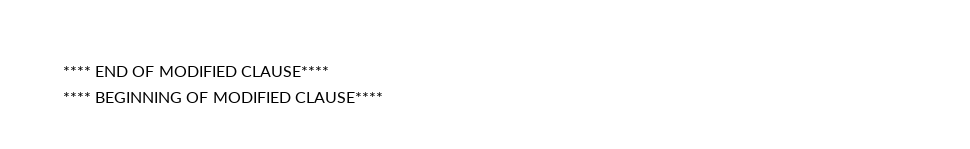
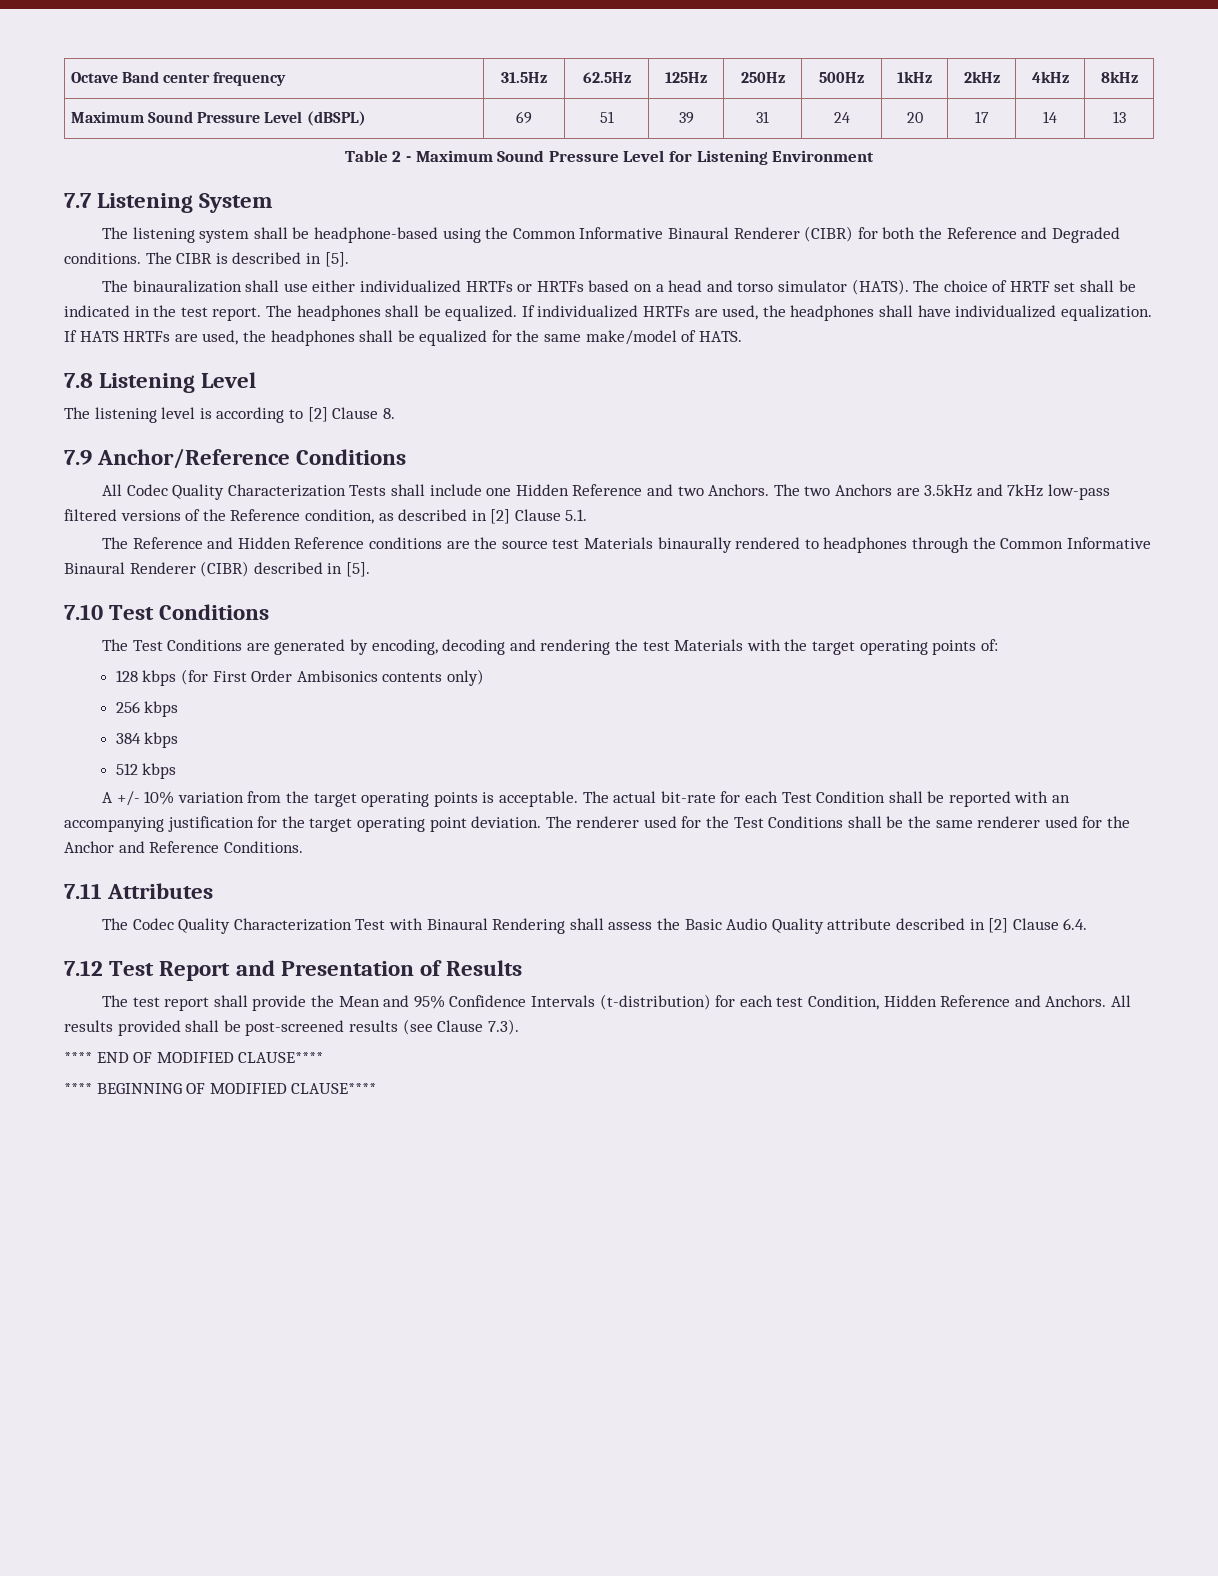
+ Octave Band center frequency | 31.5Hz | 62.5Hz | 125Hz | 250Hz | 500Hz | 1kHz | 2kHz | 4kHz | 8kHz
+ Maximum Sound Pressure Level (dBSPL) | 69 | 51 | 39 | 31 | 24 | 20 | 17 | 14 | 13
+ Table 2 - Maximum Sound Pressure Level for Listening Environment
+ 7.7 Listening System
+ The listening system shall be headphone-based using the Common Informative Binaural Renderer (CIBR) for both the Reference and Degraded conditions. The CIBR is described in [5].
+ The binauralization shall use either individualized HRTFs or HRTFs based on a head and torso simulator (HATS). The choice of HRTF set shall be indicated in the test report. The headphones shall be equalized. If individualized HRTFs are used, the headphones shall have individualized equalization. If HATS HRTFs are used, the headphones shall be equalized for the same make/model of HATS.
+ 7.8 Listening Level
+ The listening level is according to [2] Clause 8.
+ 7.9 Anchor/Reference Conditions
+ All Codec Quality Characterization Tests shall include one Hidden Reference and two Anchors. The two Anchors are 3.5kHz and 7kHz low-pass filtered versions of the Reference condition, as described in [2] Clause 5.1.
+ The Reference and Hidden Reference conditions are the source test Materials binaurally rendered to headphones through the Common Informative Binaural Renderer (CIBR) described in [5].
+ 7.10 Test Conditions
+ The Test Conditions are generated by encoding, decoding and rendering the test Materials with the target operating points of:
+ 128 kbps (for First Order Ambisonics contents only)
+ 256 kbps
+ 384 kbps
+ 512 kbps
+ A +/- 10% variation from the target operating points is acceptable. The actual bit-rate for each Test Condition shall be reported with an accompanying justification for the target operating point deviation. The renderer used for the Test Conditions shall be the same renderer used for the Anchor and Reference Conditions.
+ 7.11 Attributes
+ The Codec Quality Characterization Test with Binaural Rendering shall assess the Basic Audio Quality attribute described in [2] Clause 6.4.
+ 7.12 Test Report and Presentation of Results
+ The test report shall provide the Mean and 95% Confidence Intervals (t-distribution) for each test Condition, Hidden Reference and Anchors. All results provided shall be post-screened results (see Clause 7.3).

